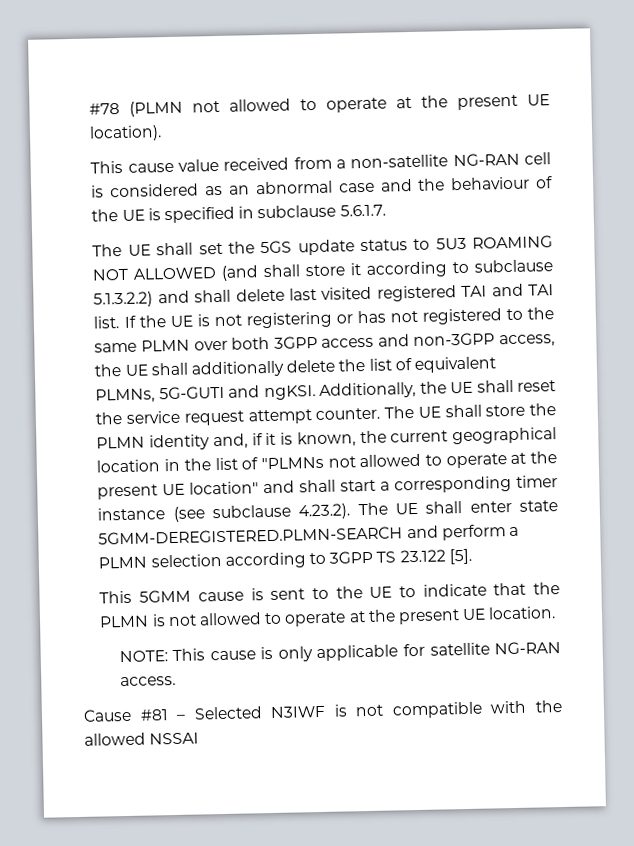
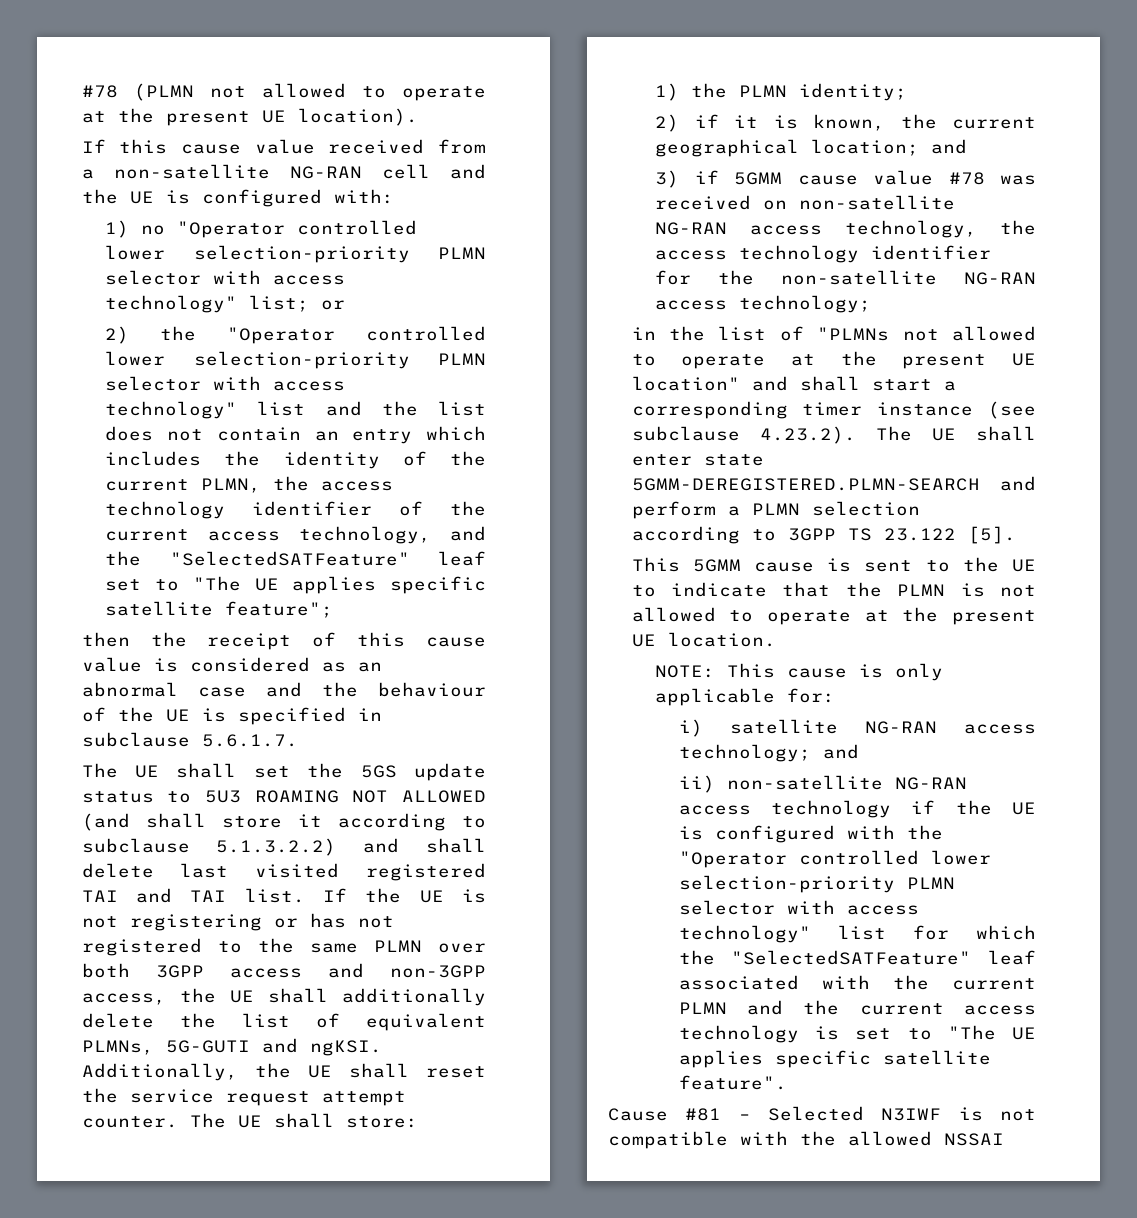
- This cause value received from a non-satellite NG-RAN cell is considered as an abnormal case and the behaviour of the UE is specified in subclause 5.6.1.7.
+ If this cause value received from a non-satellite NG-RAN cell and the UE is configured with:
+ 1) no "Operator controlled lower selection-priority PLMN selector with access technology" list; or
+ 2) the "Operator controlled lower selection-priority PLMN selector with access technology" list and the list does not contain an entry which includes the identity of the current PLMN, the access technology identifier of the current access technology, and the "SelectedSATFeature" leaf set to "The UE applies specific satellite feature";
+ then the receipt of this cause value is considered as an abnormal case and the behaviour of the UE is specified in subclause 5.6.1.7.
- The UE shall store the PLMN identity and, if it is known, the current geographical location in the list of "PLMNs not allowed to operate at the present UE location" and shall start a corresponding timer instance (see subclause 4.23.2). The UE shall enter state 5GMM-DEREGISTERED.PLMN-SEARCH and perform a PLMN selection according to 3GPP TS 23.122 [5].
+ The UE shall store:
+ 1) the PLMN identity;
+ 2) if it is known, the current geographical location; and
+ 3) if 5GMM cause value #78 was received on non-satellite NG-RAN access technology, the access technology identifier for the non-satellite NG-RAN access technology;
+ in the list of "PLMNs not allowed to operate at the present UE location" and shall start a corresponding timer instance (see subclause 4.23.2). The UE shall enter state 5GMM-DEREGISTERED.PLMN-SEARCH and perform a PLMN selection according to 3GPP TS 23.122 [5].
- NOTE: This cause is only applicable for satellite NG-RAN access.
+ NOTE: This cause is only applicable for:
+ i) satellite NG-RAN access technology; and
+ ii) non-satellite NG-RAN access technology if the UE is configured with the "Operator controlled lower selection-priority PLMN selector with access technology" list for which the "SelectedSATFeature" leaf associated with the current PLMN and the current access technology is set to "The UE applies specific satellite feature".

